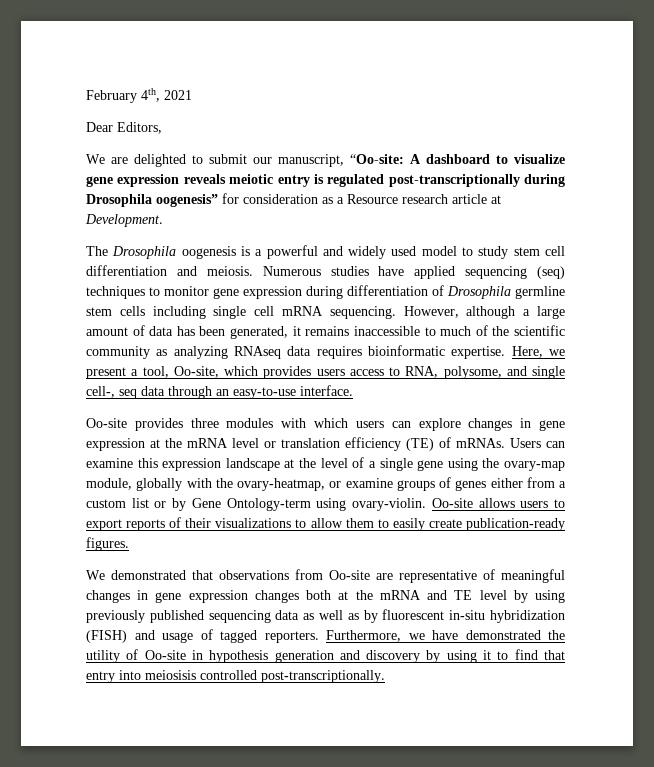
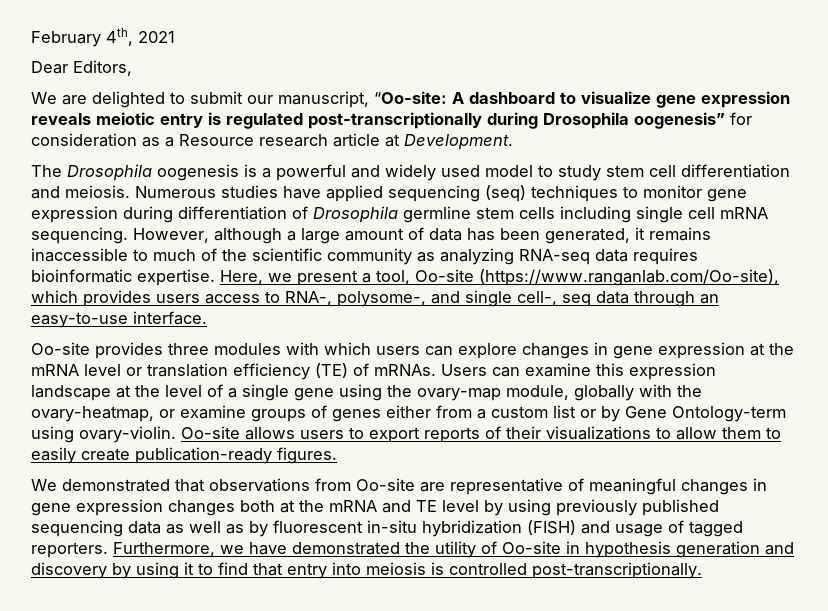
- However, although a large amount of data has been generated, it remains inaccessible to much of the scientific community as analyzing RNAseq data requires bioinformatic expertise.
+ However, although a large amount of data has been generated, it remains inaccessible to much of the scientific community as analyzing RNA-seq data requires bioinformatic expertise.
- Here, we present a tool, Oo-site, which provides users access to RNA, polysome, and single cell-, seq data through an easy-to-use interface.
+ Here, we present a tool, Oo-site (https://www.ranganlab.com/Oo-site), which provides users access to RNA-, polysome-, and single cell-, seq data through an easy-to-use interface.
- Furthermore, we have demonstrated the utility of Oo-site in hypothesis generation and discovery by using it to find that entry into meiosisis controlled post-transcriptionally.
+ Furthermore, we have demonstrated the utility of Oo-site in hypothesis generation and discovery by using it to find that entry into meiosis is controlled post-transcriptionally.

